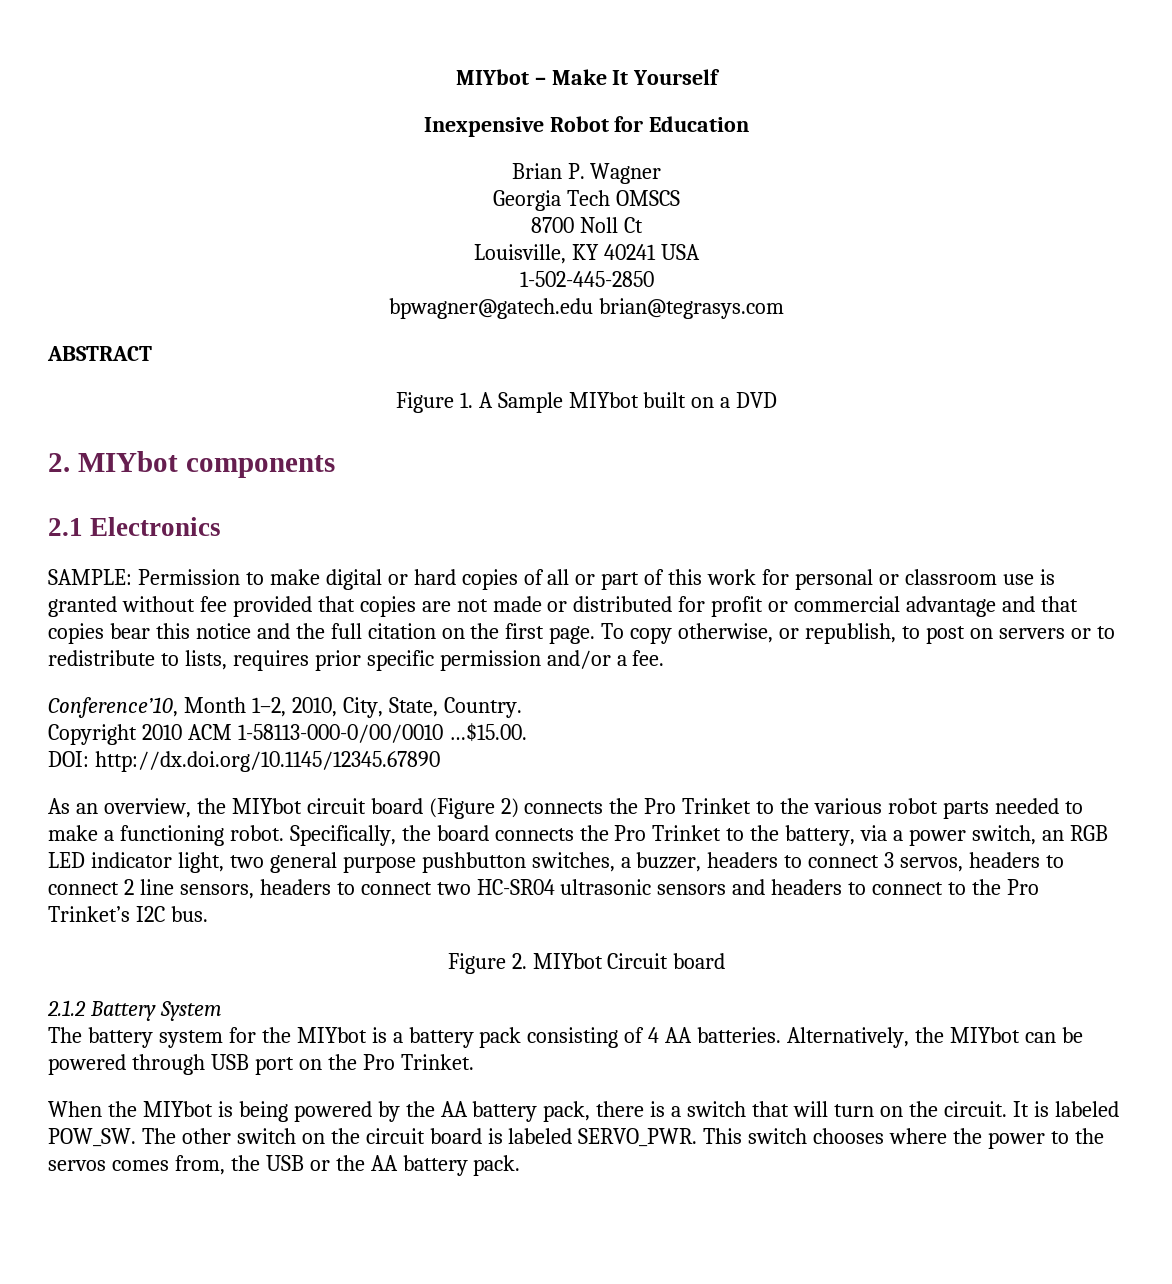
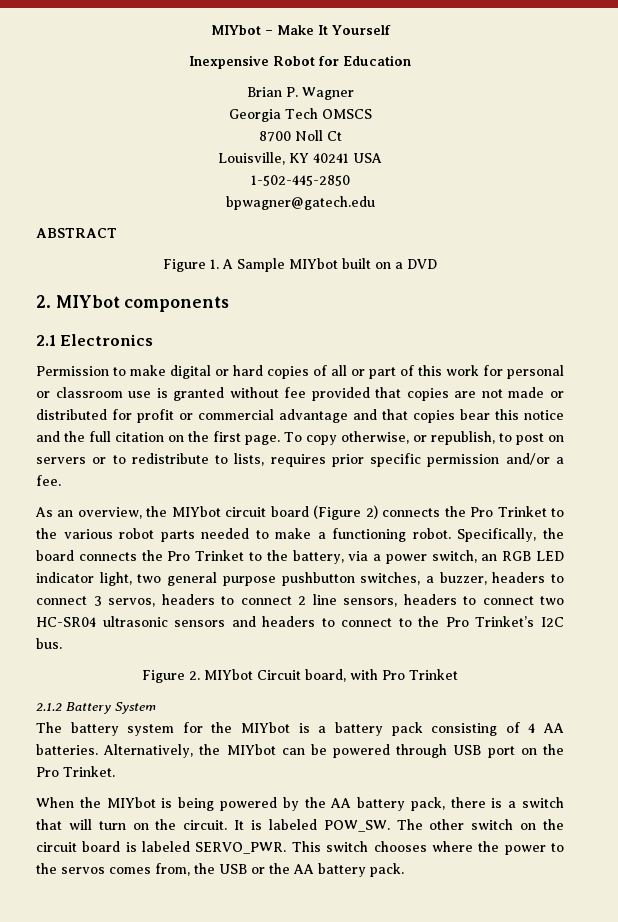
- bpwagner@gatech.edu brian@tegrasys.com
+ bpwagner@gatech.edu
- SAMPLE: Permission to make digital or hard copies of all or part of this work for personal or classroom use is granted without fee provided that copies are not made or distributed for profit or commercial advantage and that copies bear this notice and the full citation on the first page.
+ Permission to make digital or hard copies of all or part of this work for personal or classroom use is granted without fee provided that copies are not made or distributed for profit or commercial advantage and that copies bear this notice and the full citation on the first page.
- Conference’10, Month 1–2, 2010, City, State, Country.
- Copyright 2010 ACM 1-58113-000-0/00/0010 …$15.00.
- DOI: http://dx.doi.org/10.1145/12345.67890
- Figure 2. MIYbot Circuit board
+ Figure 2. MIYbot Circuit board, with Pro Trinket

